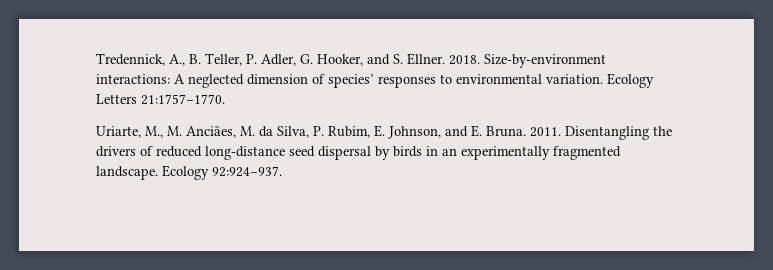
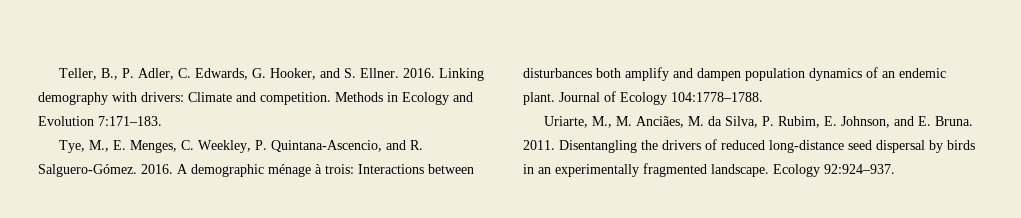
- Tredennick, A., B. Teller, P. Adler, G. Hooker, and S. Ellner.
+ Teller, B., P. Adler, C. Edwards, G. Hooker, and S. Ellner.
- 2018. Size-by-environment interactions: A neglected dimension of species’ responses to environmental variation. Ecology Letters 21:1757–1770.
+ 2016. Linking demography with drivers: Climate and competition. Methods in Ecology and Evolution 7:171–183.
+ Tye, M., E. Menges, C. Weekley, P. Quintana-Ascencio, and R. Salguero-Gómez. 2016. A demographic ménage à trois: Interactions between disturbances both amplify and dampen population dynamics of an endemic plant. Journal of Ecology 104:1778–1788.

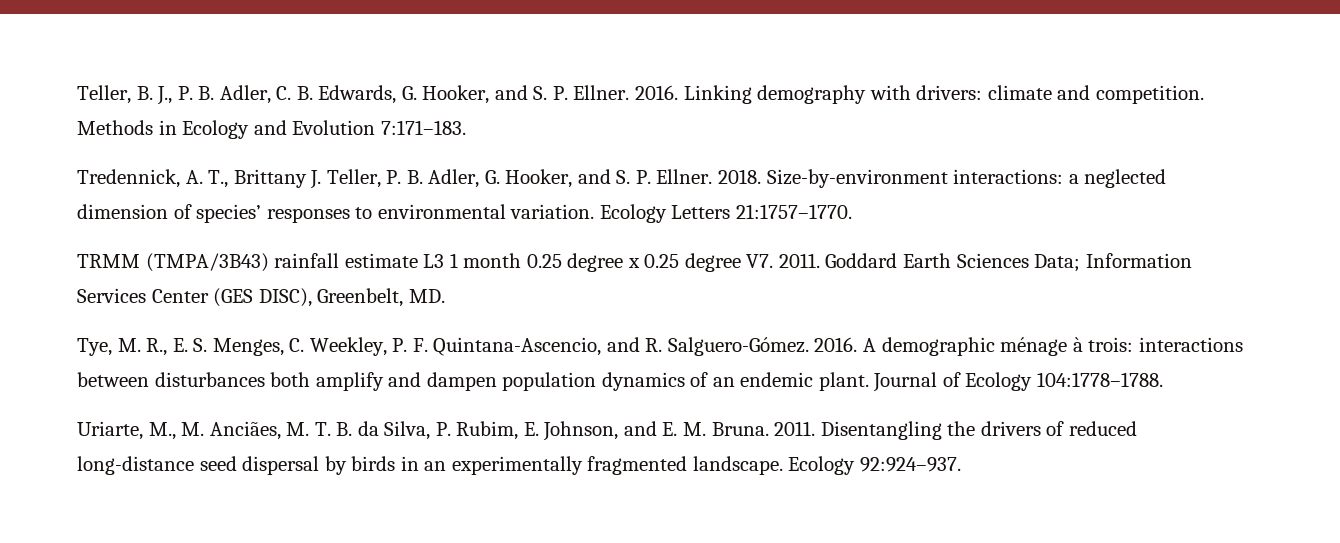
- Teller, B., P. Adler, C. Edwards, G. Hooker, and S. Ellner.
+ Teller, B. J., P. B. Adler, C. B. Edwards, G. Hooker, and S. P. Ellner.
- Linking demography with drivers: Climate and competition.
+ Linking demography with drivers: climate and competition.
- Tye, M., E. Menges, C. Weekley, P. Quintana-Ascencio, and R. Salguero-Gómez.
+ Tredennick, A. T., Brittany J. Teller, P. B. Adler, G. Hooker, and S. P. Ellner. 2018. Size-by-environment interactions: a neglected dimension of species’ responses to environmental variation. Ecology Letters 21:1757–1770.
+ TRMM (TMPA/3B43) rainfall estimate L3 1 month 0.25 degree x 0.25 degree V7. 2011. Goddard Earth Sciences Data; Information Services Center (GES DISC), Greenbelt, MD.
+ Tye, M. R., E. S. Menges, C. Weekley, P. F. Quintana-Ascencio, and R. Salguero-Gómez.
- A demographic ménage à trois: Interactions between disturbances both amplify and dampen population dynamics of an endemic plant.
+ A demographic ménage à trois: interactions between disturbances both amplify and dampen population dynamics of an endemic plant.
- Uriarte, M., M. Anciães, M. da Silva, P. Rubim, E. Johnson, and E. Bruna.
+ Uriarte, M., M. Anciães, M. T. B. da Silva, P. Rubim, E. Johnson, and E. M. Bruna.

